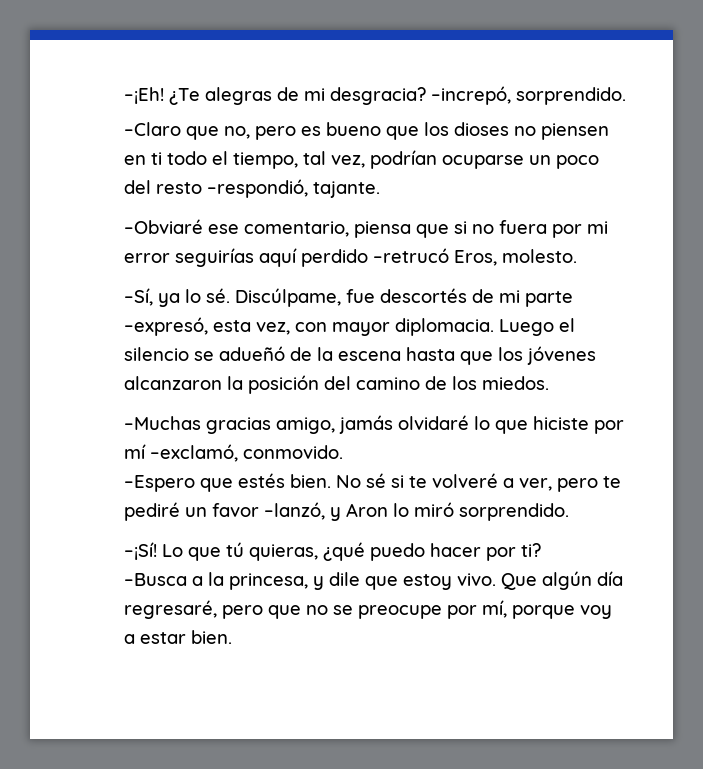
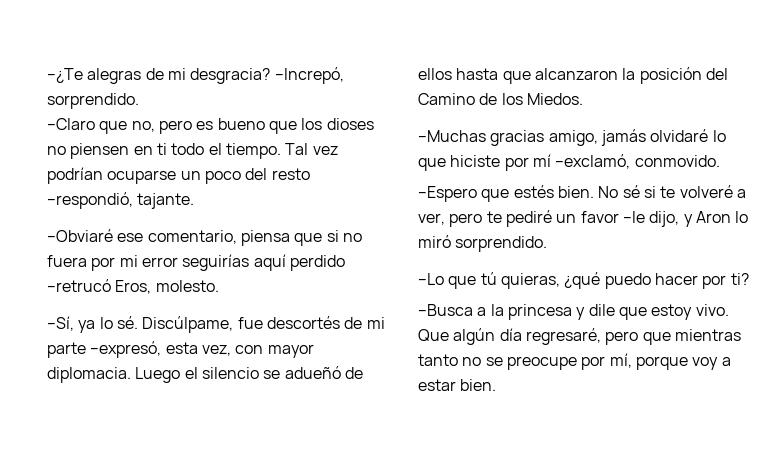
- –¡Eh! ¿Te alegras de mi desgracia?
+ –¿Te alegras de mi desgracia?
- –increpó, sorprendido.
+ –Increpó, sorprendido.
- –Claro que no, pero es bueno que los dioses no piensen en ti todo el tiempo, tal vez, podrían ocuparse un poco del resto –respondió, tajante.
+ –Claro que no, pero es bueno que los dioses no piensen en ti todo el tiempo. Tal vez podrían ocuparse un poco del resto –respondió, tajante.
- Luego el silencio se adueñó de la escena hasta que los jóvenes alcanzaron la posición del camino de los miedos.
+ Luego el silencio se adueñó de ellos hasta que alcanzaron la posición del Camino de los Miedos.
- No sé si te volveré a ver, pero te pediré un favor –lanzó, y Aron lo miró sorprendido.
+ No sé si te volveré a ver, pero te pediré un favor –le dijo, y Aron lo miró sorprendido.
- –¡Sí! Lo que tú quieras, ¿qué puedo hacer por ti?
+ –Lo que tú quieras, ¿qué puedo hacer por ti?
- –Busca a la princesa, y dile que estoy vivo.
+ –Busca a la princesa y dile que estoy vivo.
- Que algún día regresaré, pero que no se preocupe por mí, porque voy a estar bien.
+ Que algún día regresaré, pero que mientras tanto no se preocupe por mí, porque voy a estar bien.

